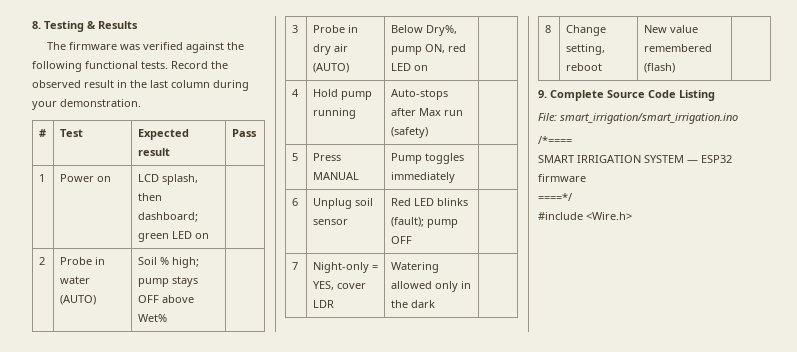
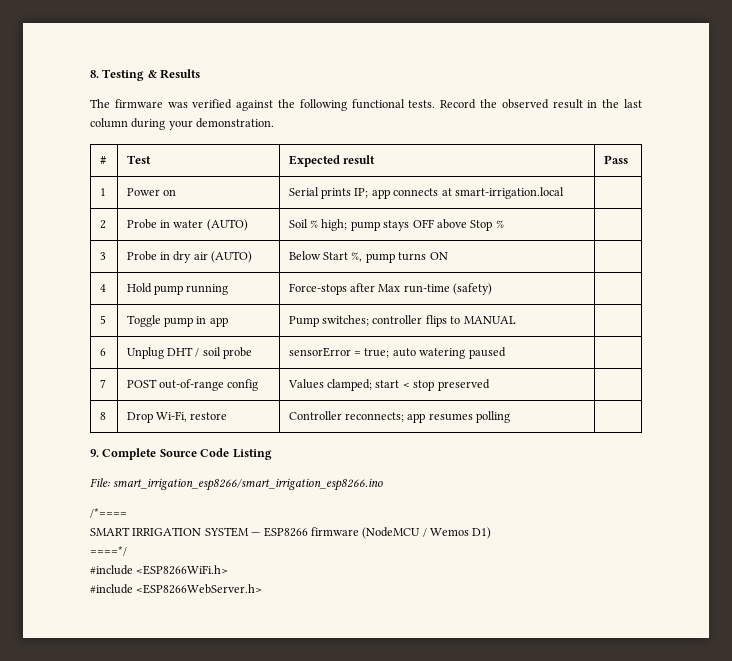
- 1 | Power on | LCD splash, then dashboard; green LED on |
+ 1 | Power on | Serial prints IP; app connects at smart-irrigation.local |
- 2 | Probe in water (AUTO) | Soil % high; pump stays OFF above Wet% |
+ 2 | Probe in water (AUTO) | Soil % high; pump stays OFF above Stop % |
- 3 | Probe in dry air (AUTO) | Below Dry%, pump ON, red LED on |
+ 3 | Probe in dry air (AUTO) | Below Start %, pump turns ON |
- 4 | Hold pump running | Auto-stops after Max run (safety) |
+ 4 | Hold pump running | Force-stops after Max run-time (safety) |
- 5 | Press MANUAL | Pump toggles immediately |
- 6 | Unplug soil sensor | Red LED blinks (fault); pump OFF |
- 7 | Night-only = YES, cover LDR | Watering allowed only in the dark |
- 8 | Change setting, reboot | New value remembered (flash) |
+ 5 | Toggle pump in app | Pump switches; controller flips to MANUAL |
+ 6 | Unplug DHT / soil probe | sensorError = true; auto watering paused |
+ 7 | POST out-of-range config | Values clamped; start < stop preserved |
+ 8 | Drop Wi-Fi, restore | Controller reconnects; app resumes polling |
- File: smart_irrigation/smart_irrigation.ino
+ File: smart_irrigation_esp8266/smart_irrigation_esp8266.ino
- SMART IRRIGATION SYSTEM — ESP32 firmware
+ SMART IRRIGATION SYSTEM — ESP8266 firmware (NodeMCU / Wemos D1)
- #include <Wire.h>
+ #include <ESP8266WiFi.h>
+ #include <ESP8266WebServer.h>

